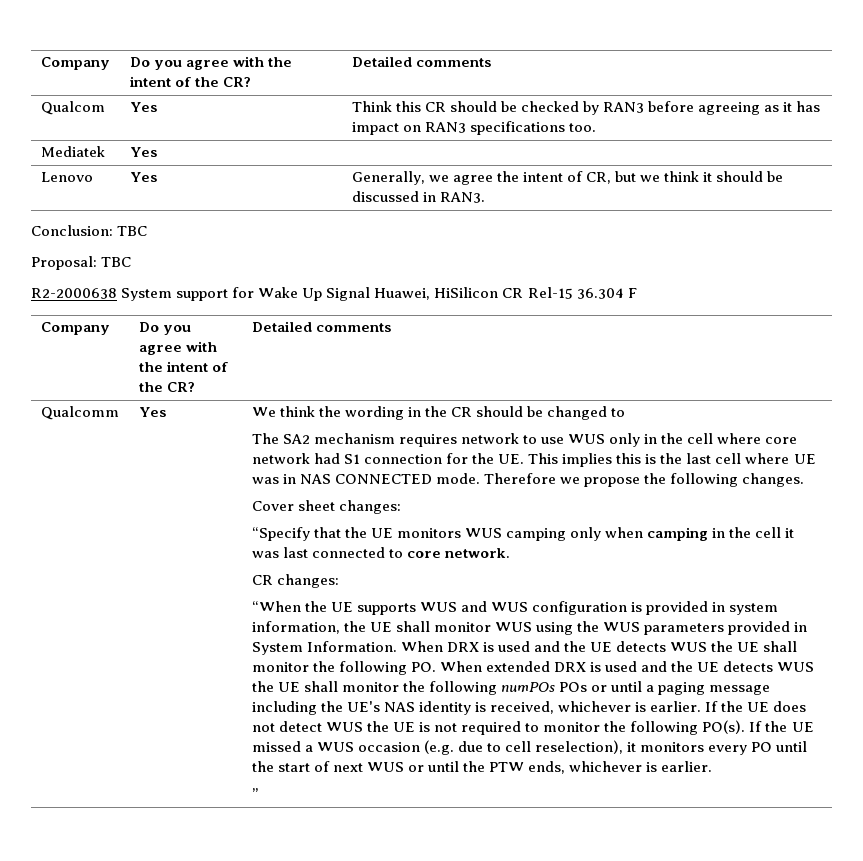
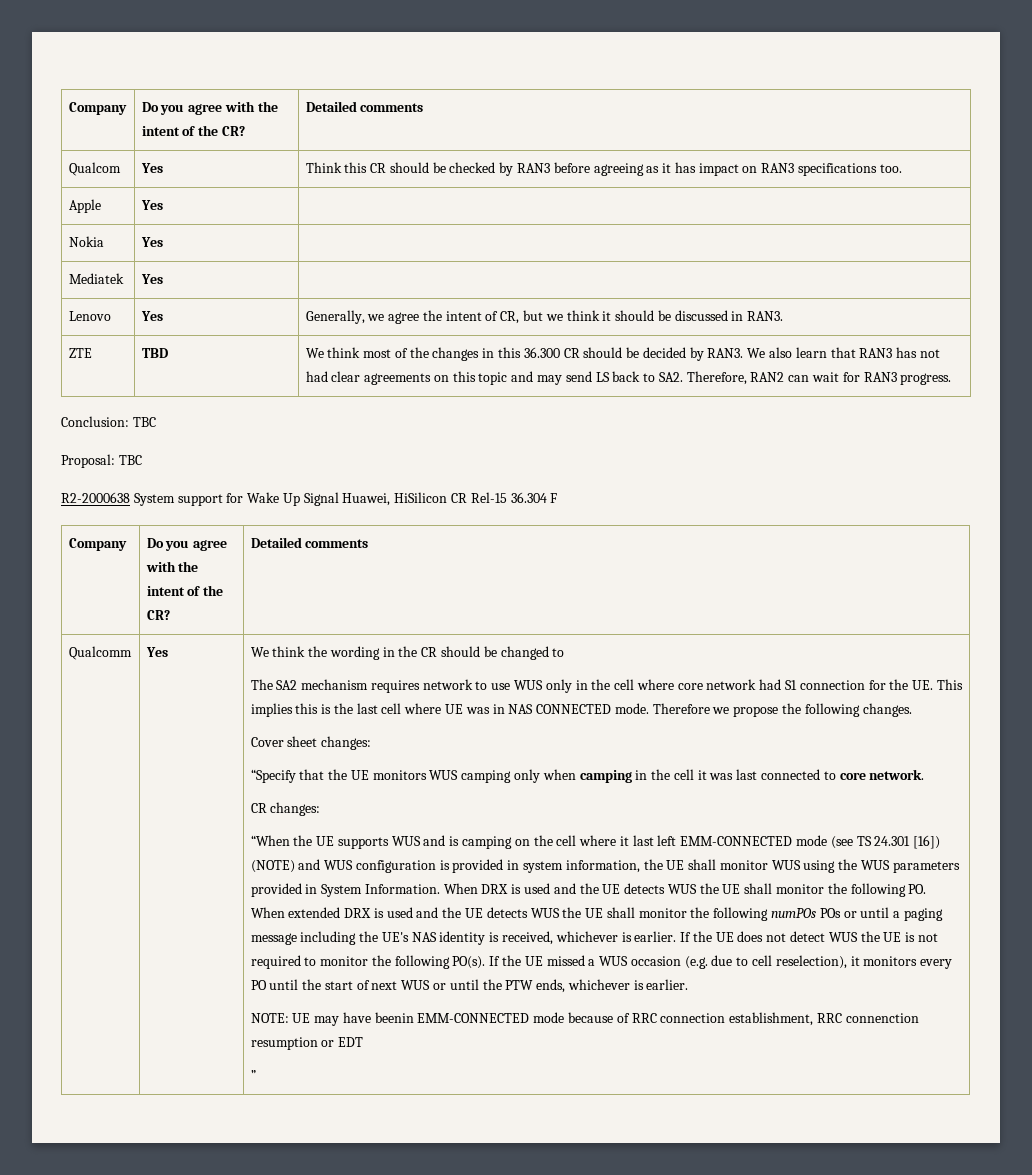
+ Apple | Yes |
+ Nokia | Yes |
+ ZTE | TBD | We think most of the changes in this 36.300 CR should be decided by RAN3. We also learn that RAN3 has not had clear agreements on this topic and may send LS back to SA2. Therefore, RAN2 can wait for RAN3 progress.
- “When the UE supports WUS and WUS configuration is provided in system information, the UE shall monitor WUS using the WUS parameters provided in System Information.
+ “When the UE supports WUS and is camping on the cell where it last left EMM-CONNECTED mode (see TS 24.301 [16]) (NOTE) and WUS configuration is provided in system information, the UE shall monitor WUS using the WUS parameters provided in System Information.
+ NOTE: UE may have beenin EMM-CONNECTED mode because of RRC connection establishment, RRC connenction resumption or EDT

